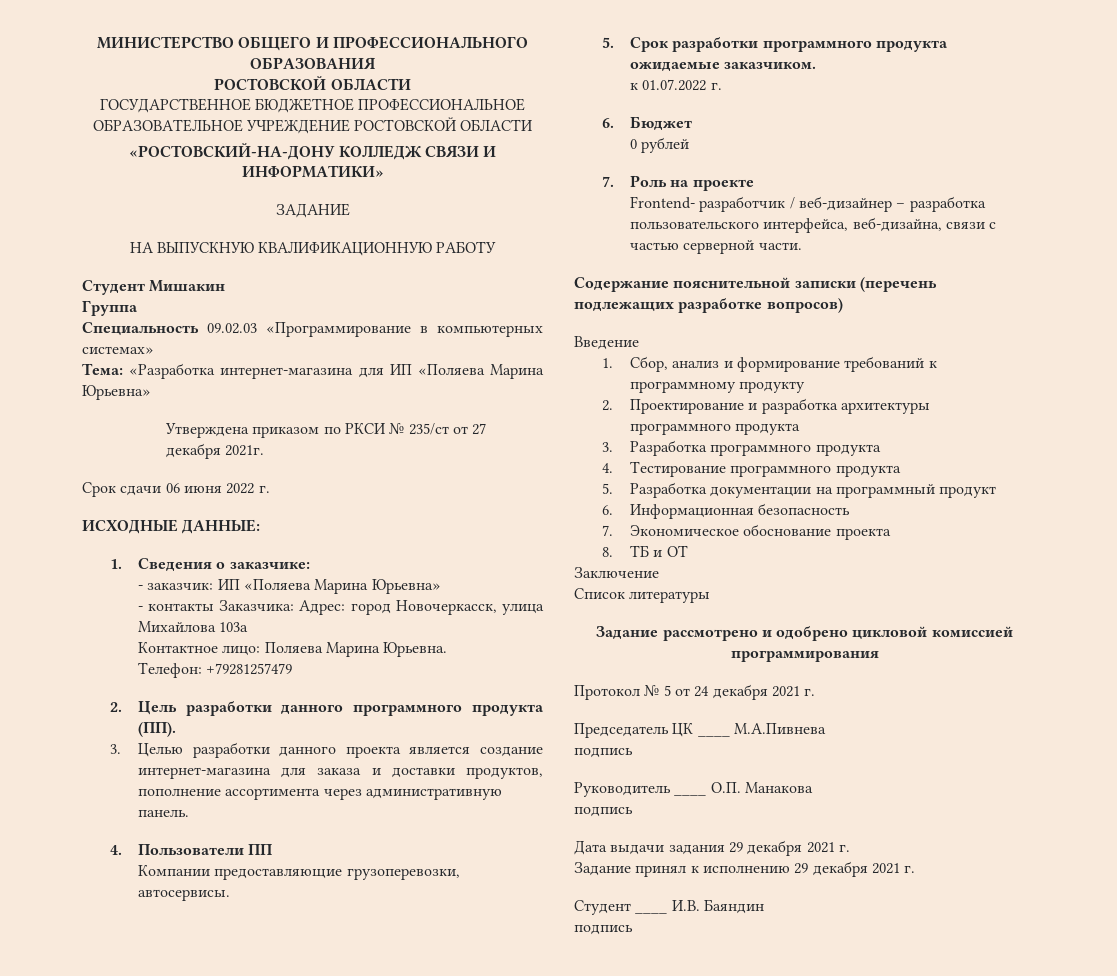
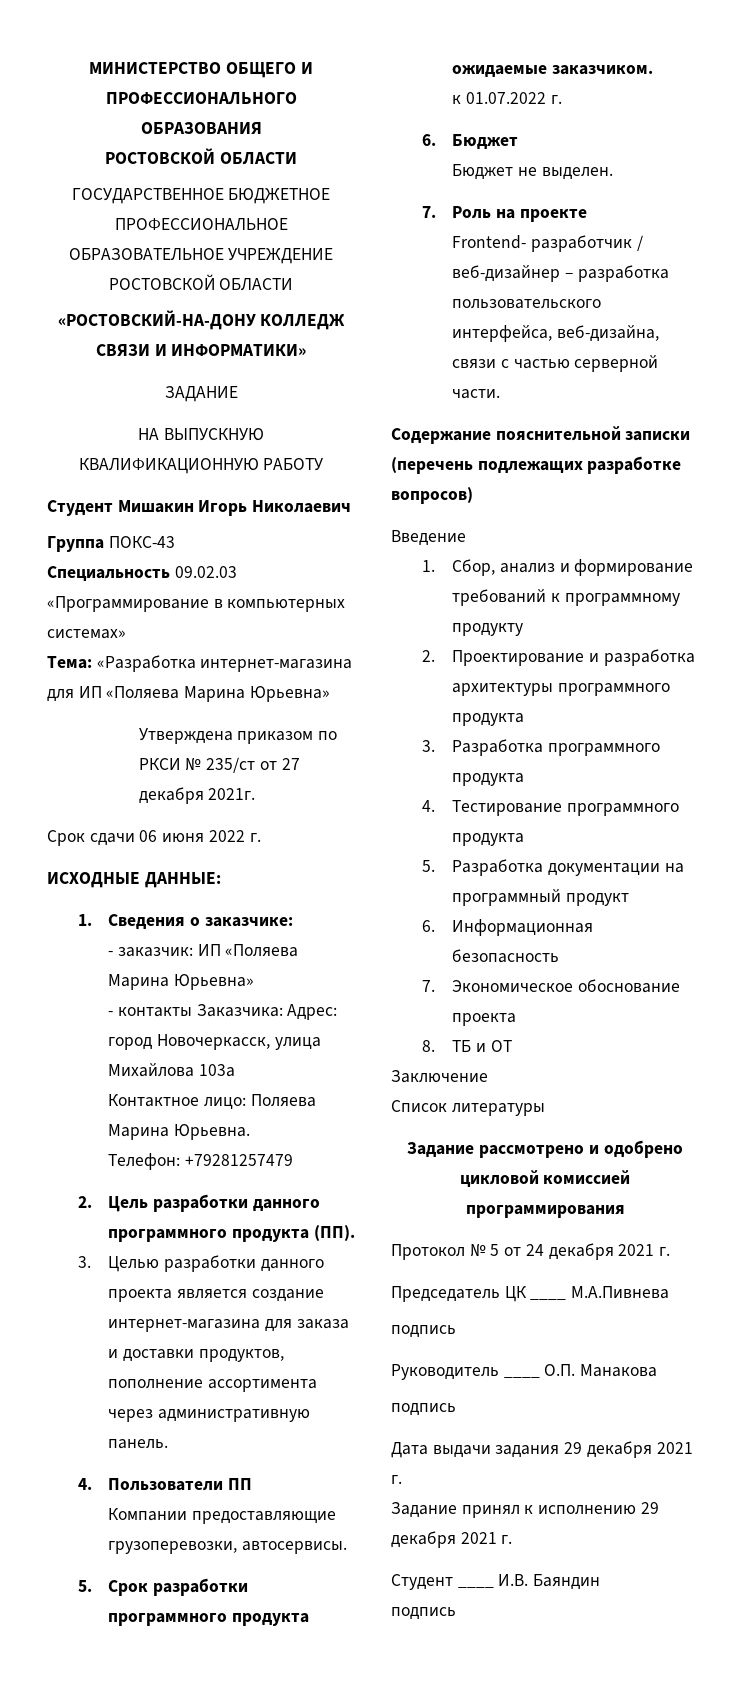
- Студент Мишакин
+ Студент Мишакин Игорь Николаевич
- Группа
+ Группа ПОКС-43
- 0 рублей
+ Бюджет не выделен.

